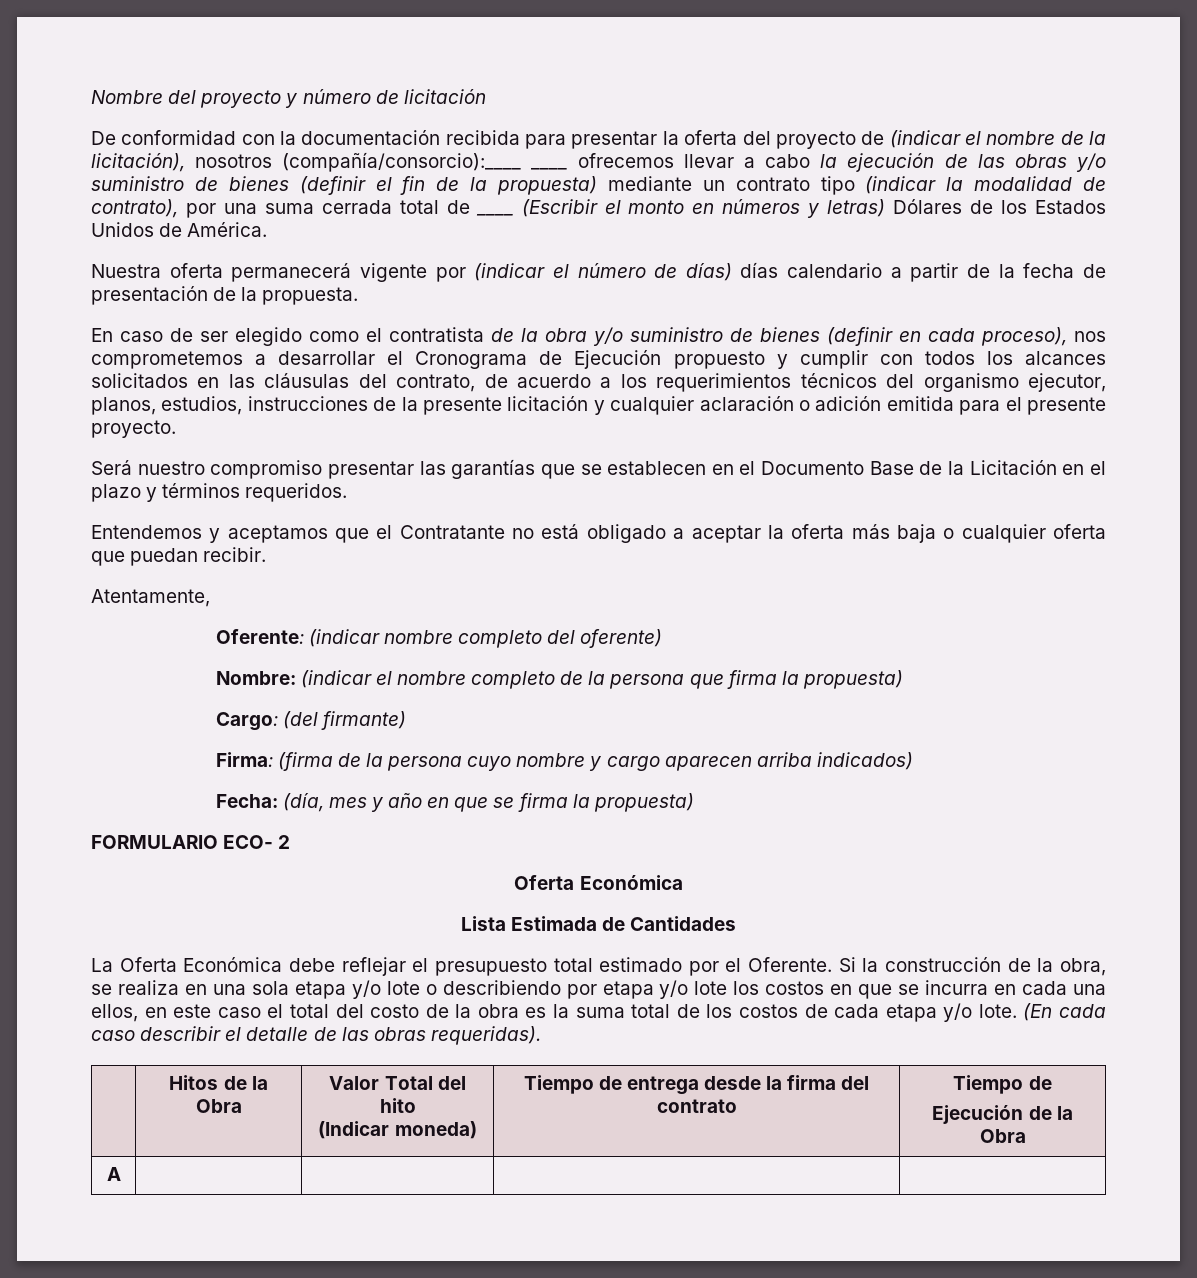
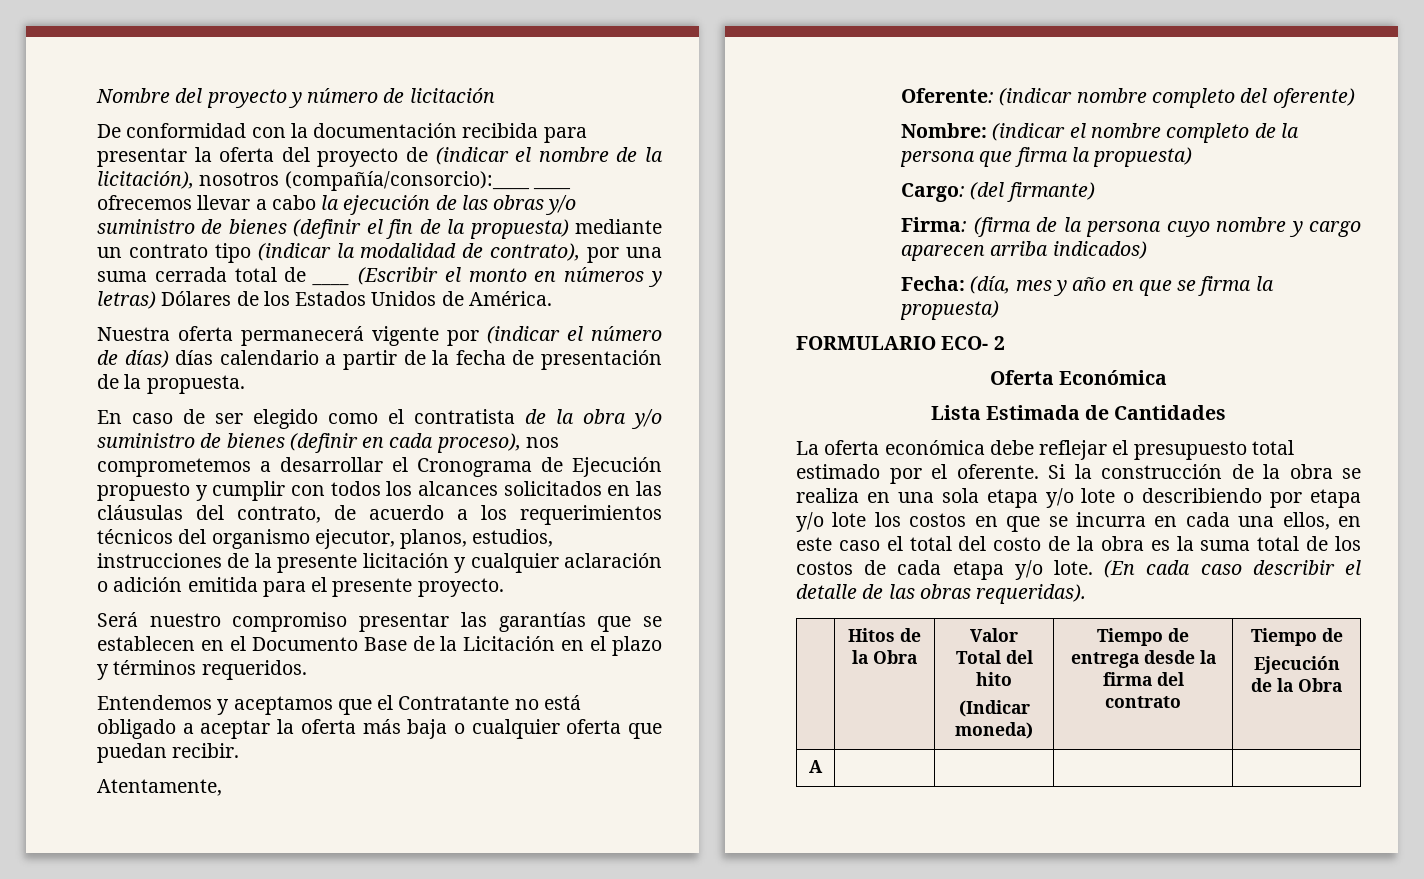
- La Oferta Económica debe reflejar el presupuesto total estimado por el Oferente.
+ La oferta económica debe reflejar el presupuesto total estimado por el oferente.
- Si la construcción de la obra, se realiza en una sola etapa y/o lote o describiendo por etapa y/o lote los costos en que se incurra en cada una ellos, en este caso el total del costo de la obra es la suma total de los costos de cada etapa y/o lote.
+ Si la construcción de la obra se realiza en una sola etapa y/o lote o describiendo por etapa y/o lote los costos en que se incurra en cada una ellos, en este caso el total del costo de la obra es la suma total de los costos de cada etapa y/o lote.

